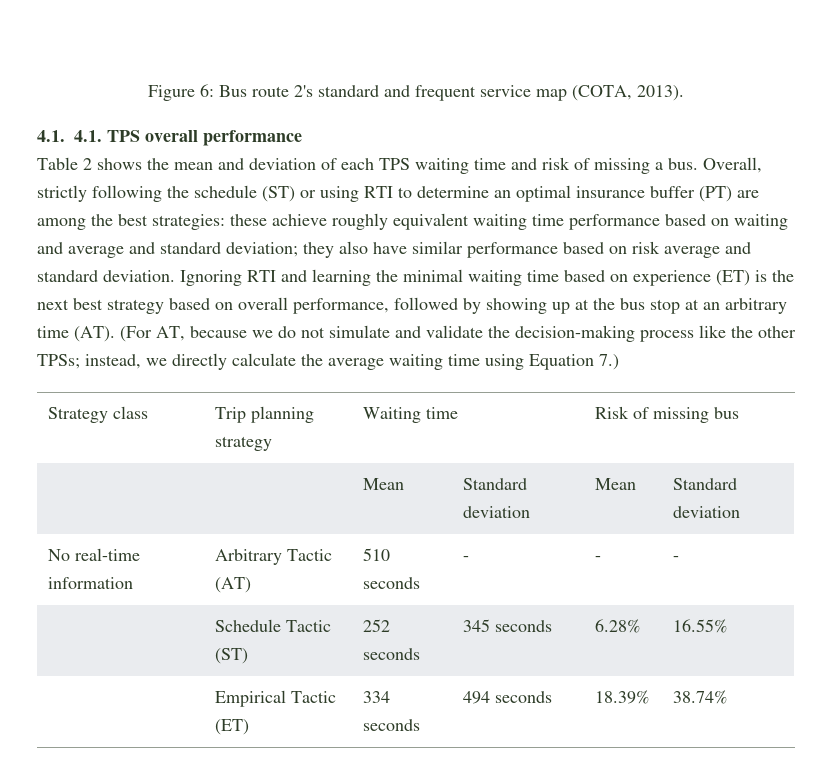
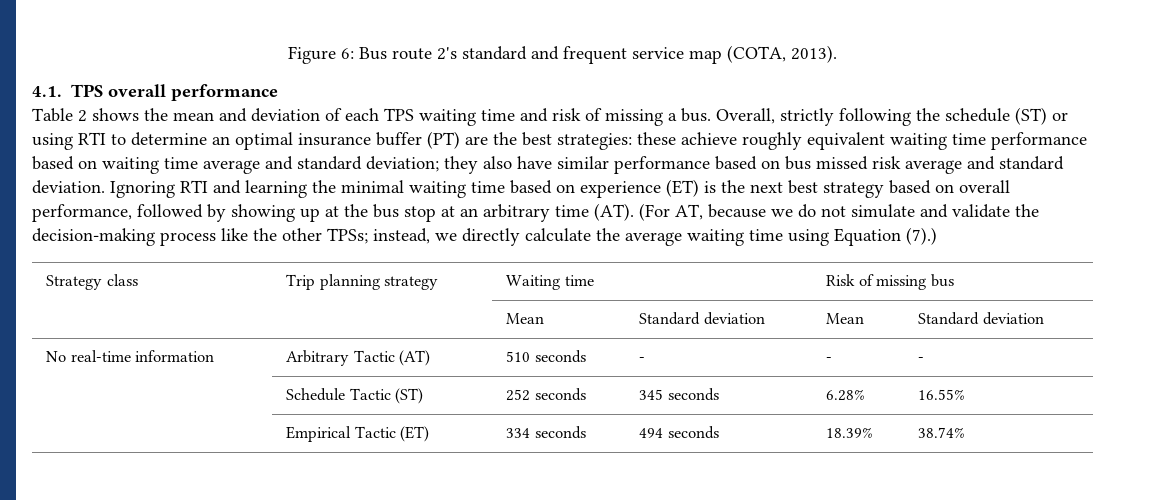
- 4.1. 4.1. TPS overall performance
+ 4.1. TPS overall performance
- Overall, strictly following the schedule (ST) or using RTI to determine an optimal insurance buffer (PT) are among the best strategies: these achieve roughly equivalent waiting time performance based on waiting and average and standard deviation; they also have similar performance based on risk average and standard deviation.
+ Overall, strictly following the schedule (ST) or using RTI to determine an optimal insurance buffer (PT) are the best strategies: these achieve roughly equivalent waiting time performance based on waiting time average and standard deviation; they also have similar performance based on bus missed risk average and standard deviation.
- Ignoring RTI and learning the minimal waiting time based on experience (ET) is the next best strategy based on overall performance, followed by showing up at the bus stop at an arbitrary time (AT). (For AT, because we do not simulate and validate the decision-making process like the other TPSs; instead, we directly calculate the average waiting time using Equation 7.)
+ Ignoring RTI and learning the minimal waiting time based on experience (ET) is the next best strategy based on overall performance, followed by showing up at the bus stop at an arbitrary time (AT). (For AT, because we do not simulate and validate the decision-making process like the other TPSs; instead, we directly calculate the average waiting time using Equation (7).)

